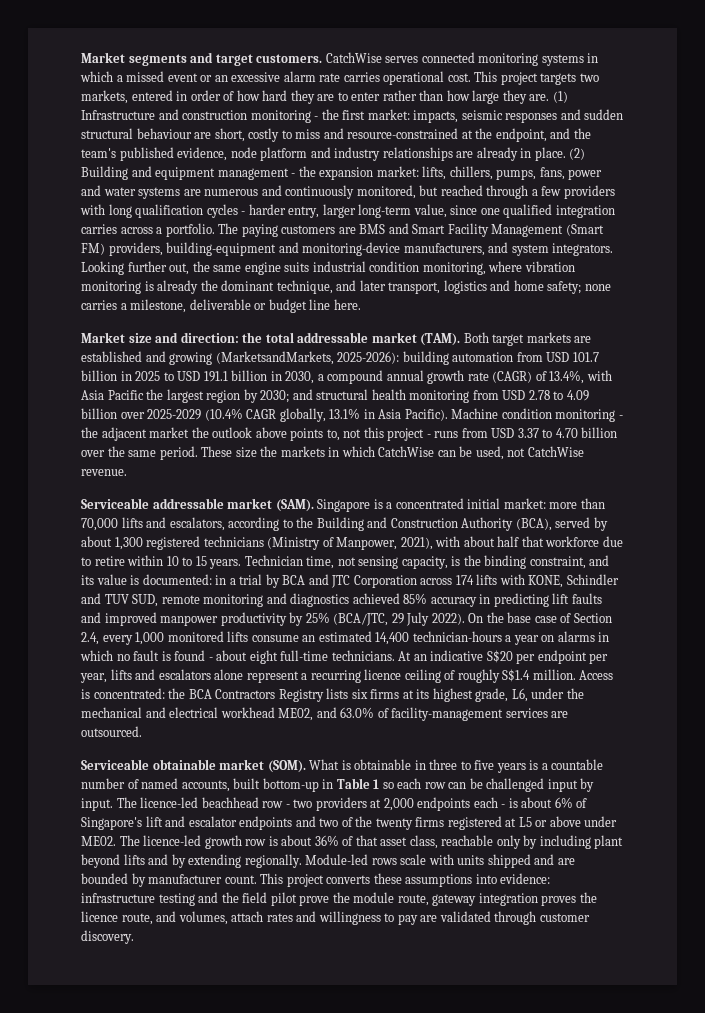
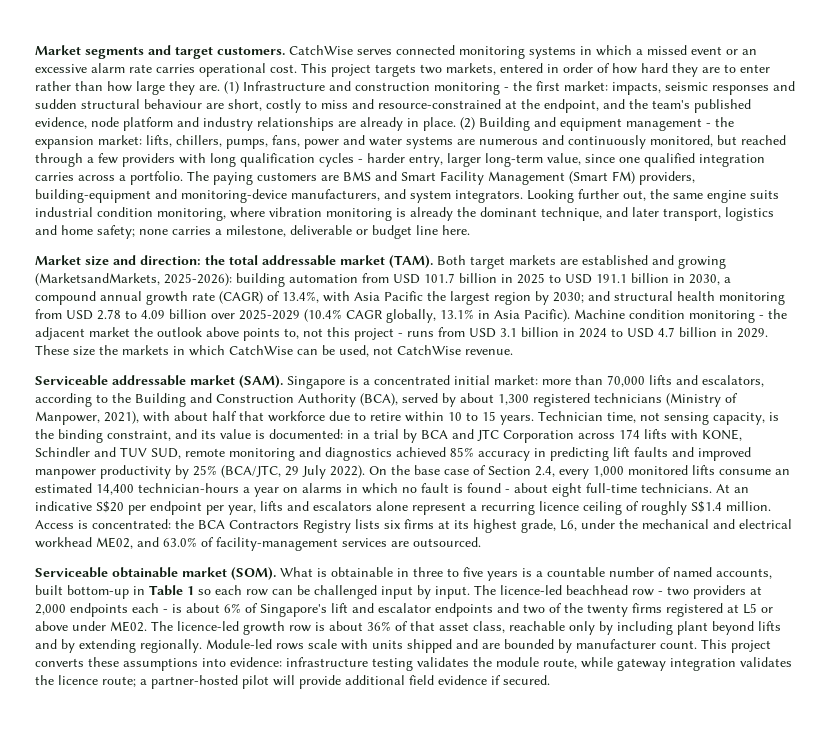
- Machine condition monitoring - the adjacent market the outlook above points to, not this project - runs from USD 3.37 to 4.70 billion over the same period.
+ Machine condition monitoring - the adjacent market the outlook above points to, not this project - runs from USD 3.1 billion in 2024 to USD 4.7 billion in 2029.
- This project converts these assumptions into evidence: infrastructure testing and the field pilot prove the module route, gateway integration proves the licence route, and volumes, attach rates and willingness to pay are validated through customer discovery.
+ This project converts these assumptions into evidence: infrastructure testing validates the module route, while gateway integration validates the licence route; a partner-hosted pilot will provide additional field evidence if secured.

